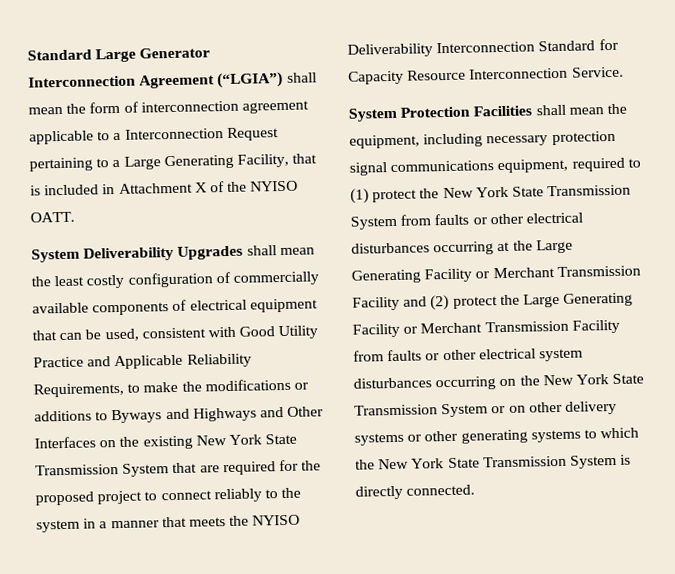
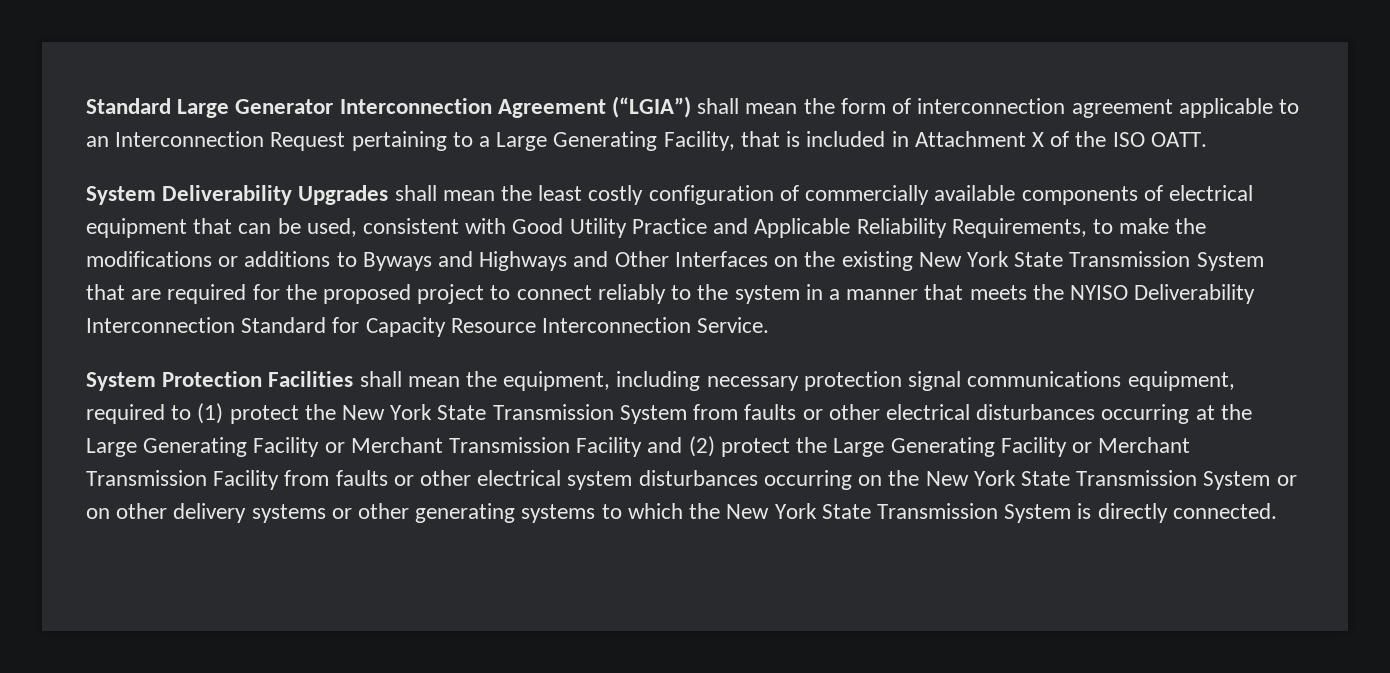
- Standard Large Generator Interconnection Agreement (“LGIA”) shall mean the form of interconnection agreement applicable to a Interconnection Request pertaining to a Large Generating Facility, that is included in Attachment X of the NYISO OATT.
+ Standard Large Generator Interconnection Agreement (“LGIA”) shall mean the form of interconnection agreement applicable to an Interconnection Request pertaining to a Large Generating Facility, that is included in Attachment X of the ISO OATT.

